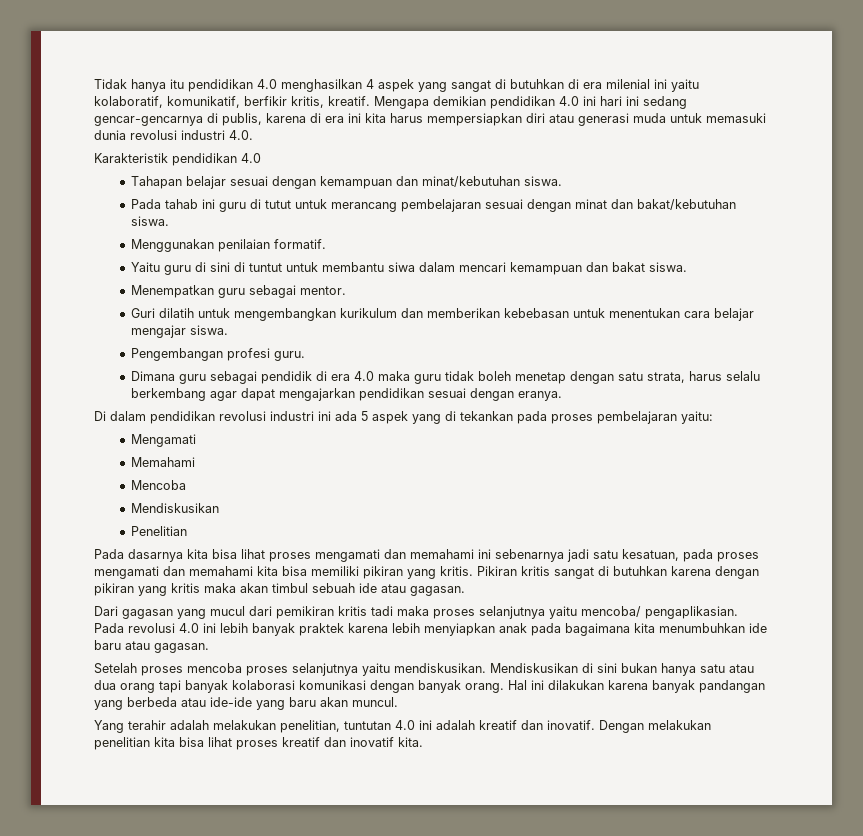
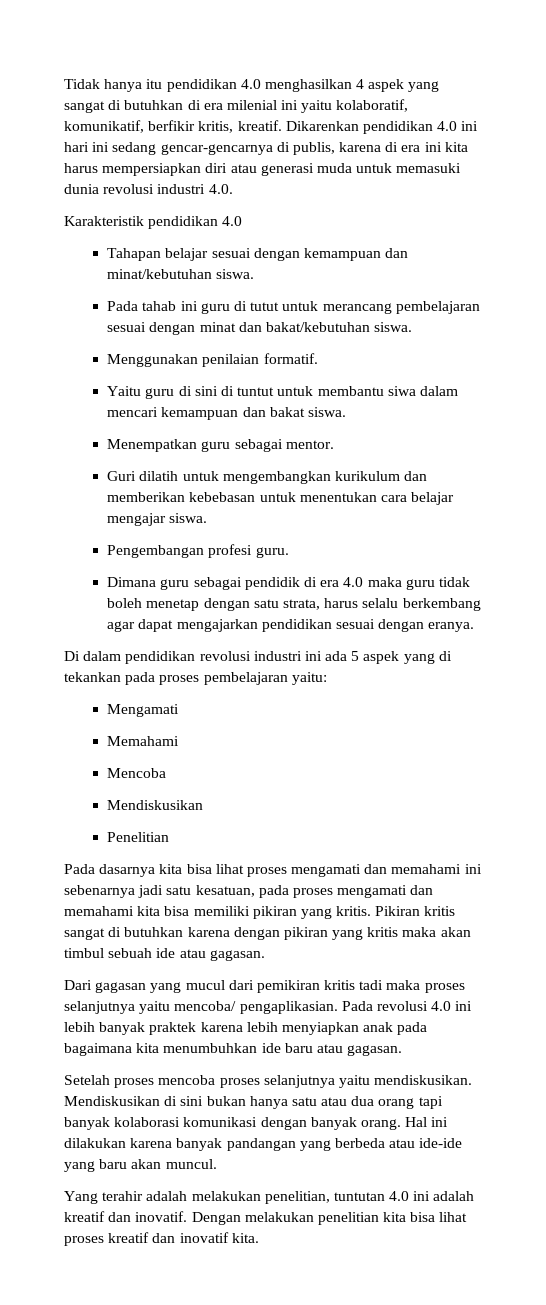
- Mengapa demikian pendidikan 4.0 ini hari ini sedang gencar-gencarnya di publis, karena di era ini kita harus mempersiapkan diri atau generasi muda untuk memasuki dunia revolusi industri 4.0.
+ Dikarenkan pendidikan 4.0 ini hari ini sedang gencar-gencarnya di publis, karena di era ini kita harus mempersiapkan diri atau generasi muda untuk memasuki dunia revolusi industri 4.0.

